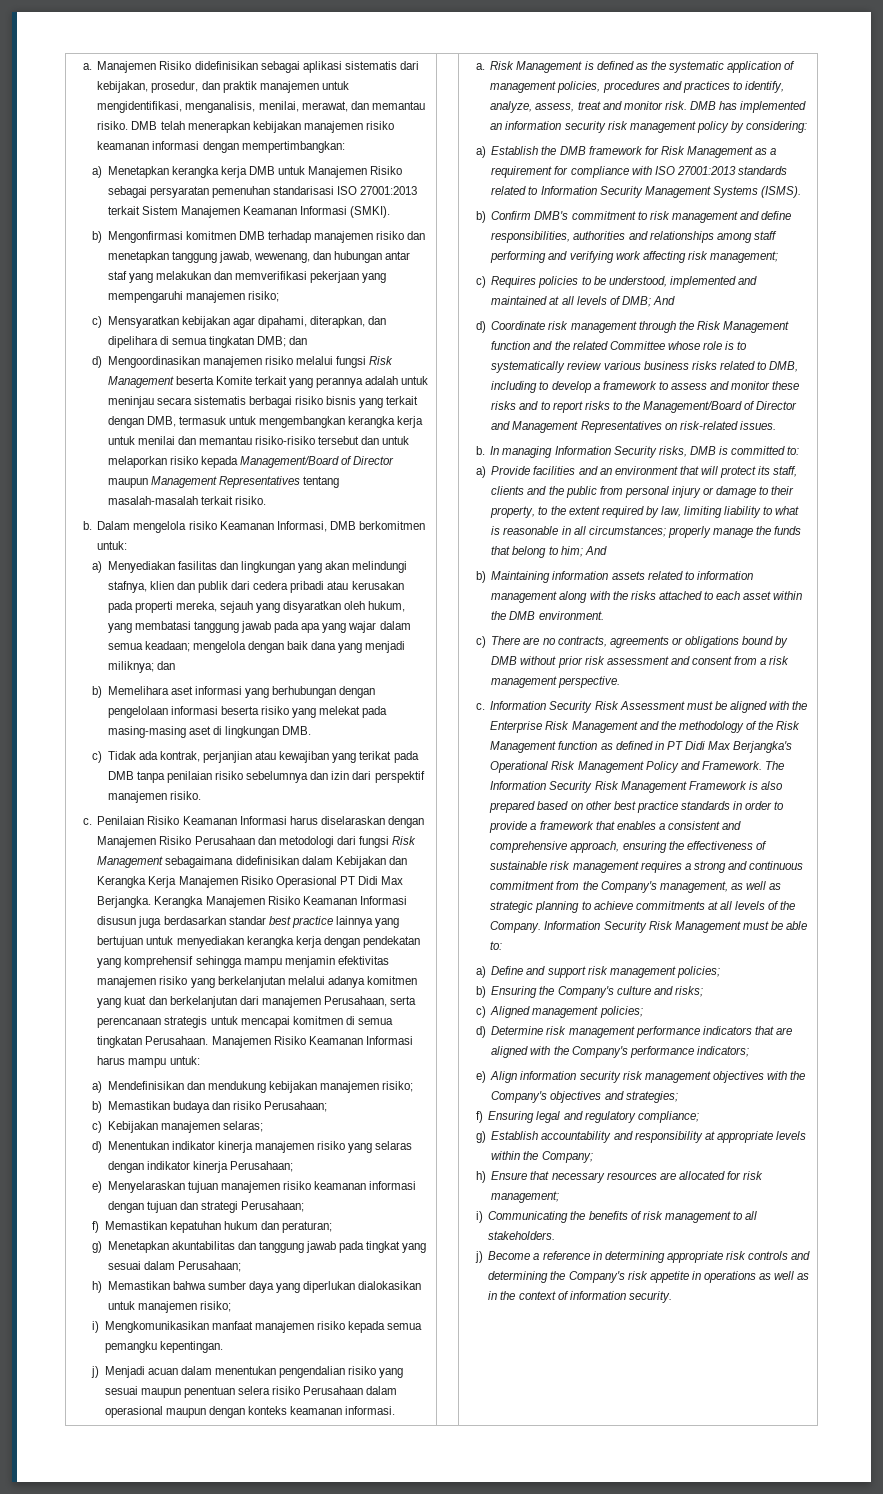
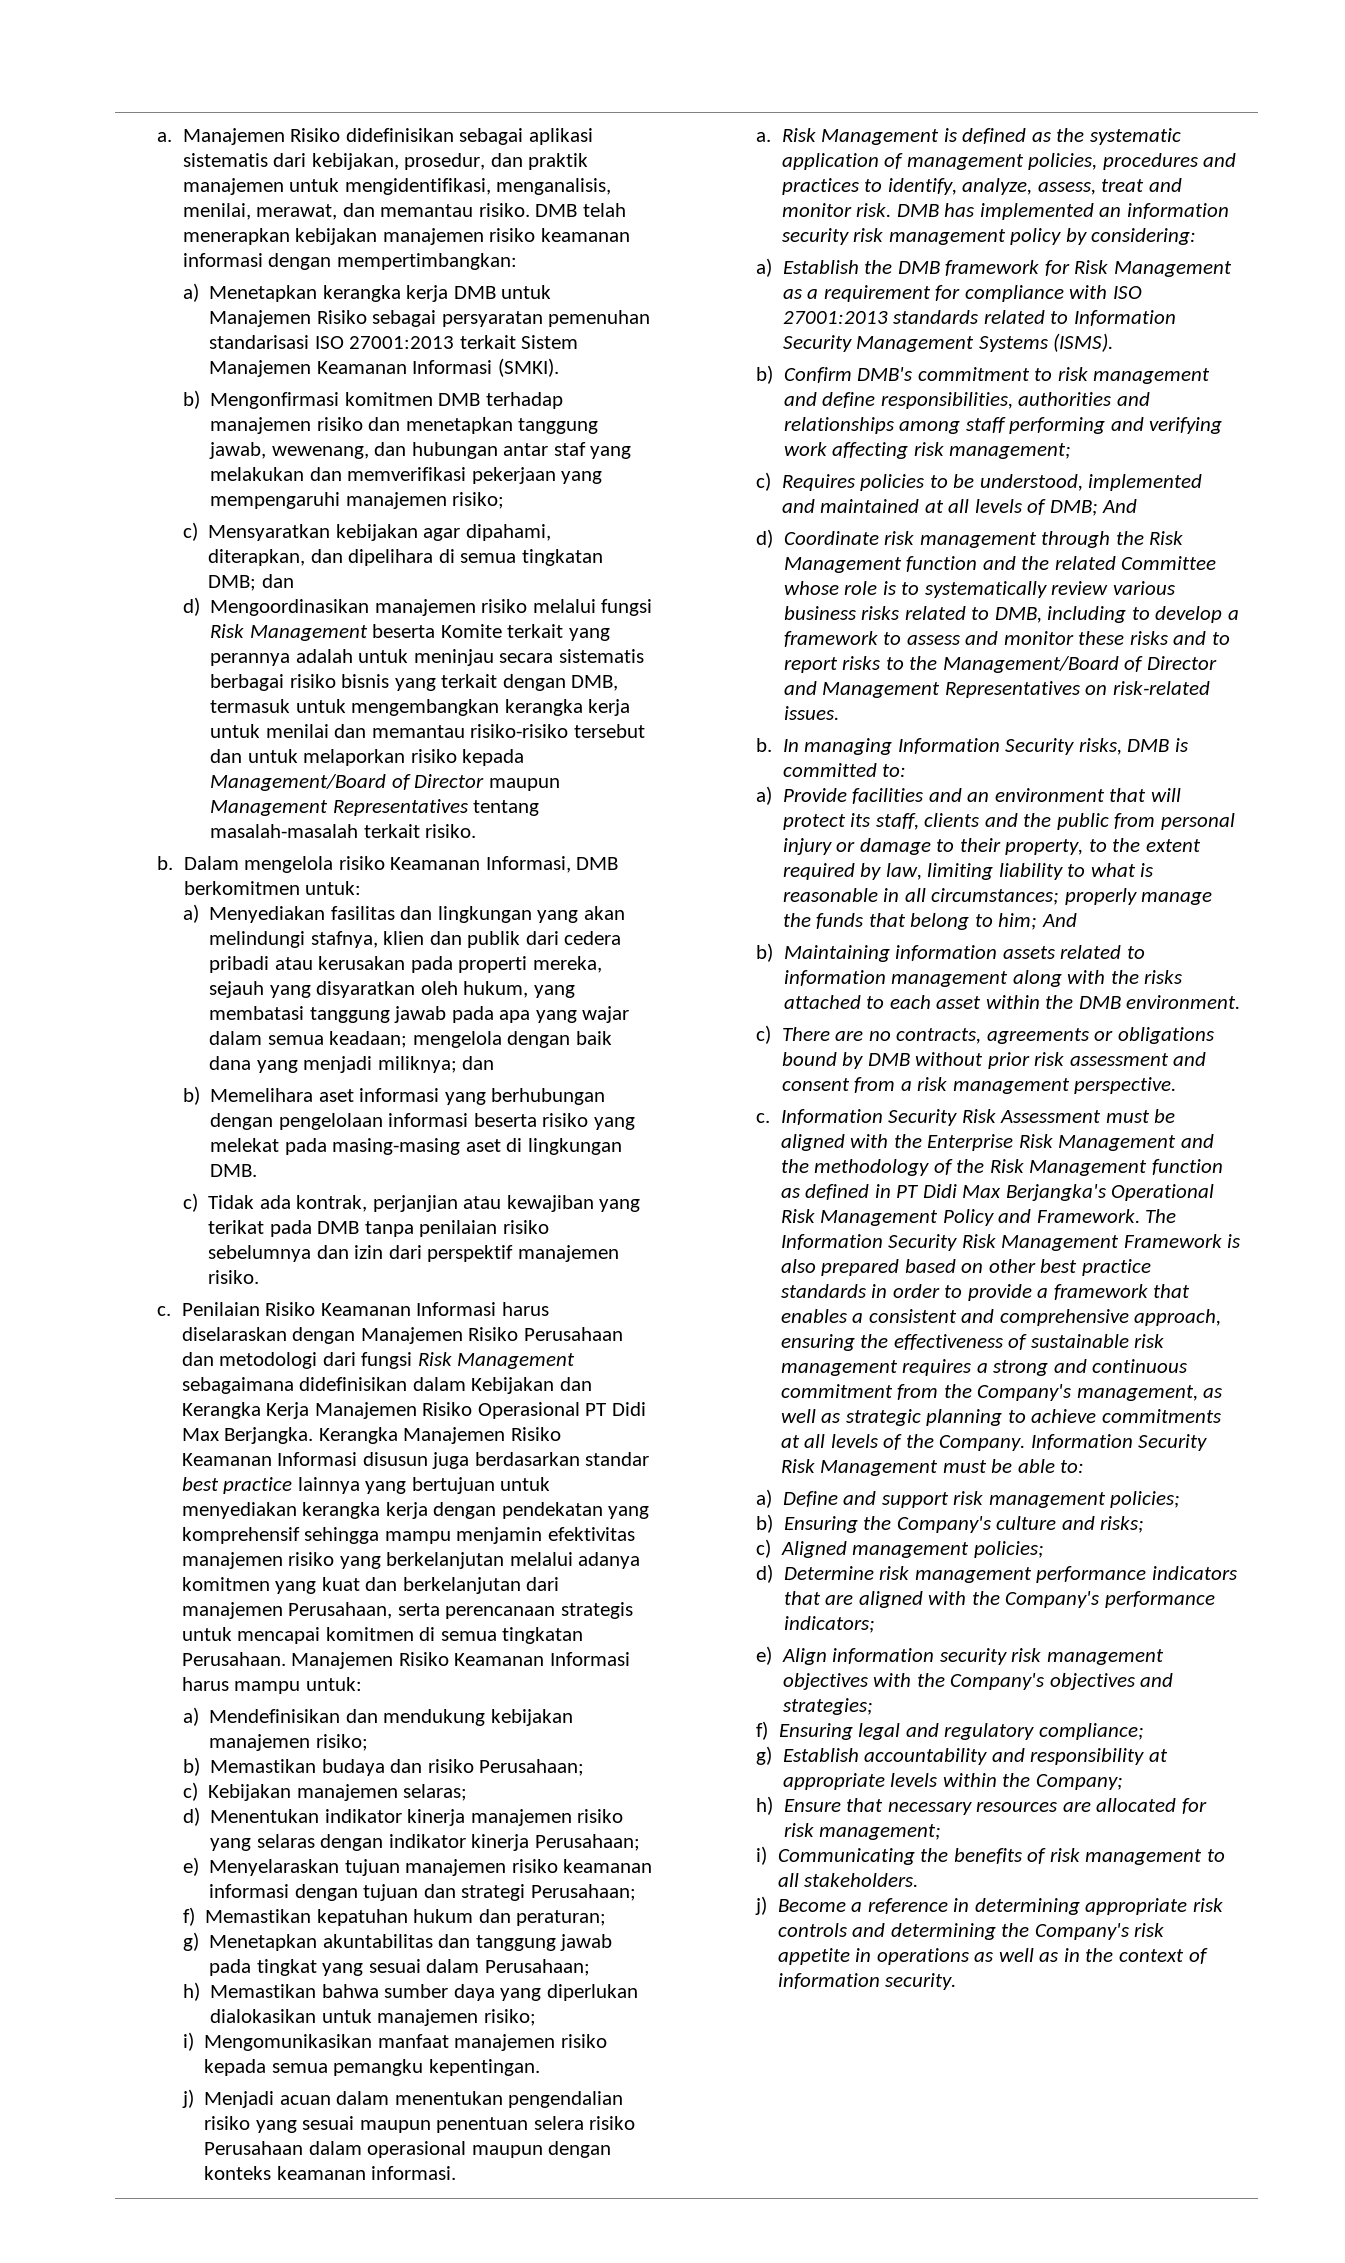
- i) Mengkomunikasikan manfaat manajemen risiko kepada semua pemangku kepentingan.
+ i) Mengomunikasikan manfaat manajemen risiko kepada semua pemangku kepentingan.

